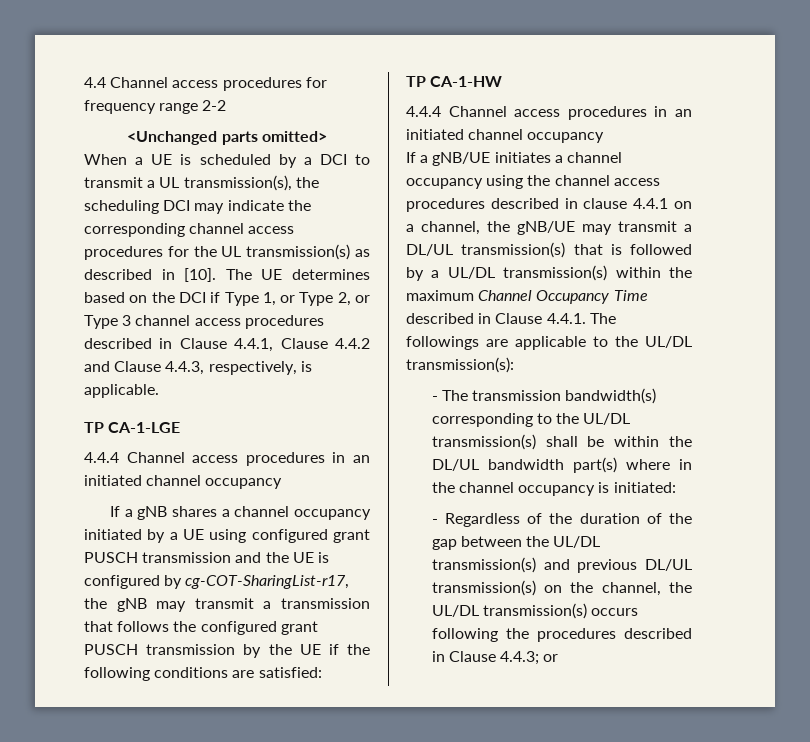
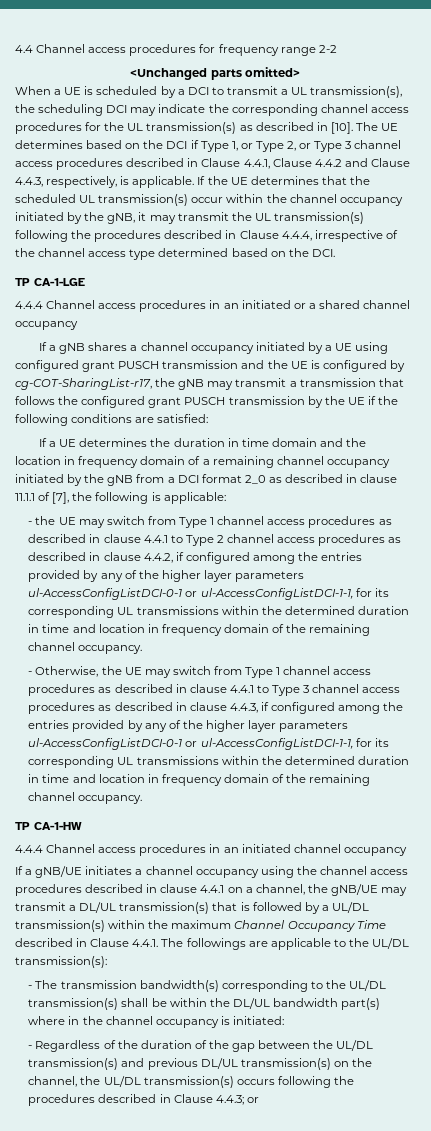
+ If the UE determines that the scheduled UL transmission(s) occur within the channel occupancy initiated by the gNB, it may transmit the UL transmission(s) following the procedures described in Clause 4.4.4, irrespective of the channel access type determined based on the DCI.
  TP CA-1-LGE
- 4.4.4 Channel access procedures in an initiated channel occupancy
+ 4.4.4 Channel access procedures in an initiated or a shared channel occupancy
+ If a UE determines the duration in time domain and the location in frequency domain of a remaining channel occupancy initiated by the gNB from a DCI format 2_0 as described in clause 11.1.1 of [7], the following is applicable:
+ - the UE may switch from Type 1 channel access procedures as described in clause 4.4.1 to Type 2 channel access procedures as described in clause 4.4.2, if configured among the entries provided by any of the higher layer parameters ul-AccessConfigListDCI-0-1 or ul-AccessConfigListDCI-1-1, for its corresponding UL transmissions within the determined duration in time and location in frequency domain of the remaining channel occupancy.
+ - Otherwise, the UE may switch from Type 1 channel access procedures as described in clause 4.4.1 to Type 3 channel access procedures as described in clause 4.4.3, if configured among the entries provided by any of the higher layer parameters ul-AccessConfigListDCI-0-1 or ul-AccessConfigListDCI-1-1, for its corresponding UL transmissions within the determined duration in time and location in frequency domain of the remaining channel occupancy.

